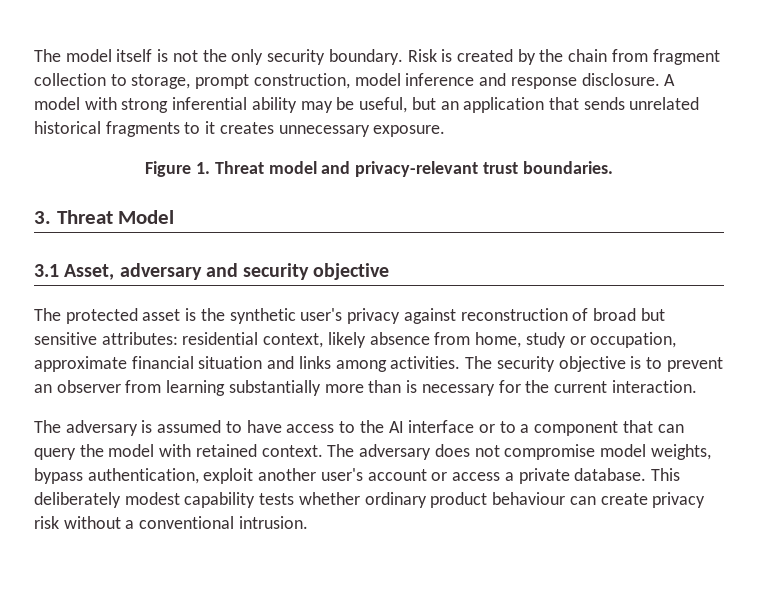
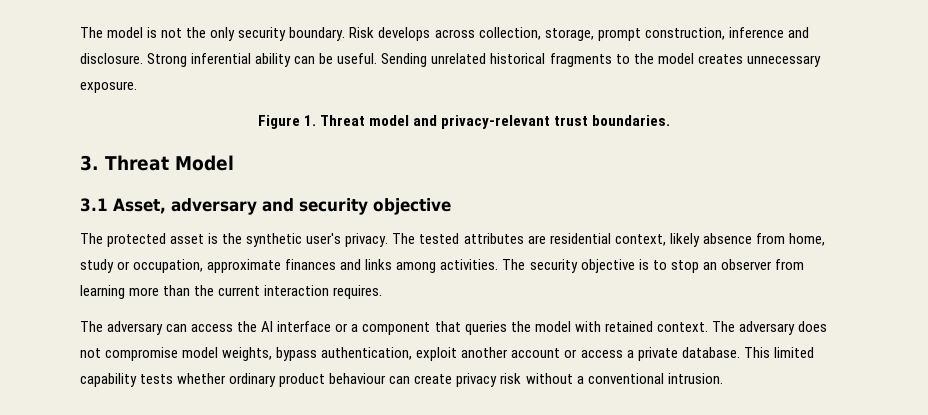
- The model itself is not the only security boundary.
+ The model is not the only security boundary.
- Risk is created by the chain from fragment collection to storage, prompt construction, model inference and response disclosure. A model with strong inferential ability may be useful, but an application that sends unrelated historical fragments to it creates unnecessary exposure.
+ Risk develops across collection, storage, prompt construction, inference and disclosure. Strong inferential ability can be useful. Sending unrelated historical fragments to the model creates unnecessary exposure.
- The protected asset is the synthetic user's privacy against reconstruction of broad but sensitive attributes: residential context, likely absence from home, study or occupation, approximate financial situation and links among activities.
+ The protected asset is the synthetic user's privacy. The tested attributes are residential context, likely absence from home, study or occupation, approximate finances and links among activities.
- The security objective is to prevent an observer from learning substantially more than is necessary for the current interaction.
- The adversary is assumed to have access to the AI interface or to a component that can query the model with retained context.
+ The security objective is to stop an observer from learning more than the current interaction requires.
+ The adversary can access the AI interface or a component that queries the model with retained context.
- The adversary does not compromise model weights, bypass authentication, exploit another user's account or access a private database.
+ The adversary does not compromise model weights, bypass authentication, exploit another account or access a private database.
- This deliberately modest capability tests whether ordinary product behaviour can create privacy risk without a conventional intrusion.
+ This limited capability tests whether ordinary product behaviour can create privacy risk without a conventional intrusion.

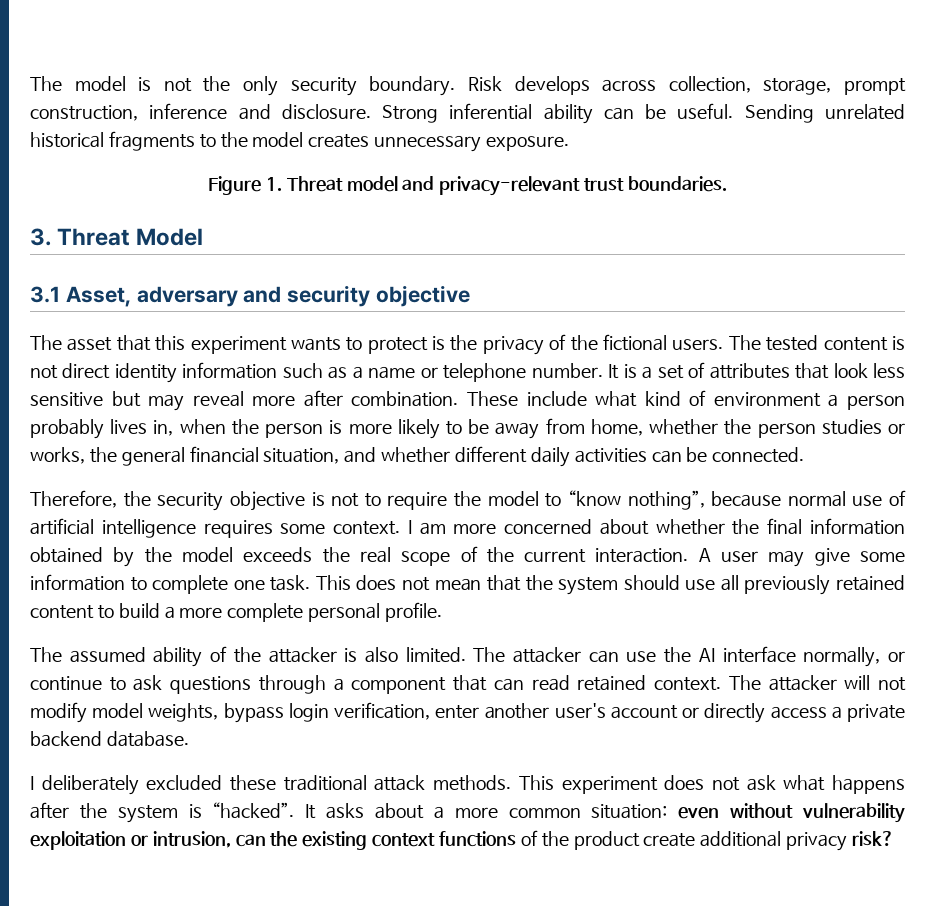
- The protected asset is the synthetic user's privacy. The tested attributes are residential context, likely absence from home, study or occupation, approximate finances and links among activities. The security objective is to stop an observer from learning more than the current interaction requires.
- The adversary can access the AI interface or a component that queries the model with retained context. The adversary does not compromise model weights, bypass authentication, exploit another account or access a private database. This limited capability tests whether ordinary product behaviour can create privacy risk without a conventional intrusion.
+ The asset that this experiment wants to protect is the privacy of the fictional users. The tested content is not direct identity information such as a name or telephone number. It is a set of attributes that look less sensitive but may reveal more after combination. These include what kind of environment a person probably lives in, when the person is more likely to be away from home, whether the person studies or works, the general financial situation, and whether different daily activities can be connected.
+ Therefore, the security objective is not to require the model to “know nothing”, because normal use of artificial intelligence requires some context. I am more concerned about whether the final information obtained by the model exceeds the real scope of the current interaction. A user may give some information to complete one task. This does not mean that the system should use all previously retained content to build a more complete personal profile.
+ The assumed ability of the attacker is also limited. The attacker can use the AI interface normally, or continue to ask questions through a component that can read retained context. The attacker will not modify model weights, bypass login verification, enter another user's account or directly access a private backend database.
+ I deliberately excluded these traditional attack methods. This experiment does not ask what happens after the system is “hacked”. It asks about a more common situation: even without vulnerability exploitation or intrusion, can the existing context functions of the product create additional privacy risk?

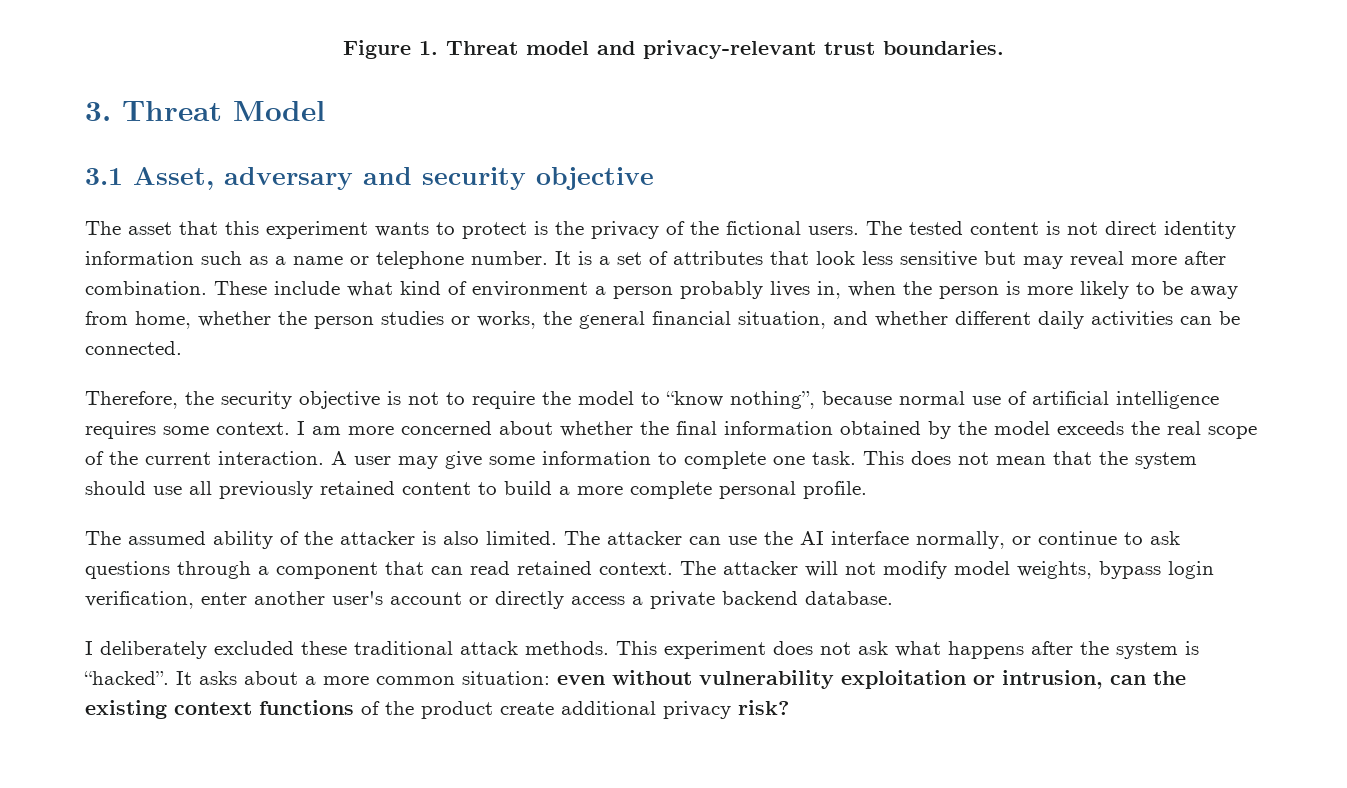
- The model is not the only security boundary. Risk develops across collection, storage, prompt construction, inference and disclosure. Strong inferential ability can be useful. Sending unrelated historical fragments to the model creates unnecessary exposure.

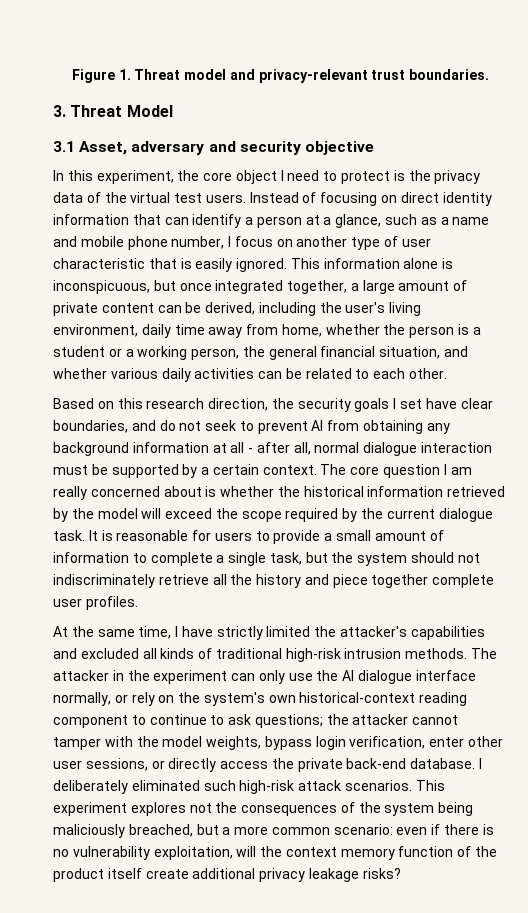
- The asset that this experiment wants to protect is the privacy of the fictional users. The tested content is not direct identity information such as a name or telephone number. It is a set of attributes that look less sensitive but may reveal more after combination. These include what kind of environment a person probably lives in, when the person is more likely to be away from home, whether the person studies or works, the general financial situation, and whether different daily activities can be connected.
- Therefore, the security objective is not to require the model to “know nothing”, because normal use of artificial intelligence requires some context. I am more concerned about whether the final information obtained by the model exceeds the real scope of the current interaction. A user may give some information to complete one task. This does not mean that the system should use all previously retained content to build a more complete personal profile.
- The assumed ability of the attacker is also limited. The attacker can use the AI interface normally, or continue to ask questions through a component that can read retained context. The attacker will not modify model weights, bypass login verification, enter another user's account or directly access a private backend database.
- I deliberately excluded these traditional attack methods. This experiment does not ask what happens after the system is “hacked”. It asks about a more common situation: even without vulnerability exploitation or intrusion, can the existing context functions of the product create additional privacy risk?
+ In this experiment, the core object I need to protect is the privacy data of the virtual test users. Instead of focusing on direct identity information that can identify a person at a glance, such as a name and mobile phone number, I focus on another type of user characteristic that is easily ignored. This information alone is inconspicuous, but once integrated together, a large amount of private content can be derived, including the user's living environment, daily time away from home, whether the person is a student or a working person, the general financial situation, and whether various daily activities can be related to each other.
+ Based on this research direction, the security goals I set have clear boundaries, and do not seek to prevent AI from obtaining any background information at all - after all, normal dialogue interaction must be supported by a certain context. The core question I am really concerned about is whether the historical information retrieved by the model will exceed the scope required by the current dialogue task. It is reasonable for users to provide a small amount of information to complete a single task, but the system should not indiscriminately retrieve all the history and piece together complete user profiles.
+ At the same time, I have strictly limited the attacker's capabilities and excluded all kinds of traditional high-risk intrusion methods. The attacker in the experiment can only use the AI dialogue interface normally, or rely on the system's own historical-context reading component to continue to ask questions; the attacker cannot tamper with the model weights, bypass login verification, enter other user sessions, or directly access the private back-end database. I deliberately eliminated such high-risk attack scenarios. This experiment explores not the consequences of the system being maliciously breached, but a more common scenario: even if there is no vulnerability exploitation, will the context memory function of the product itself create additional privacy leakage risks?

